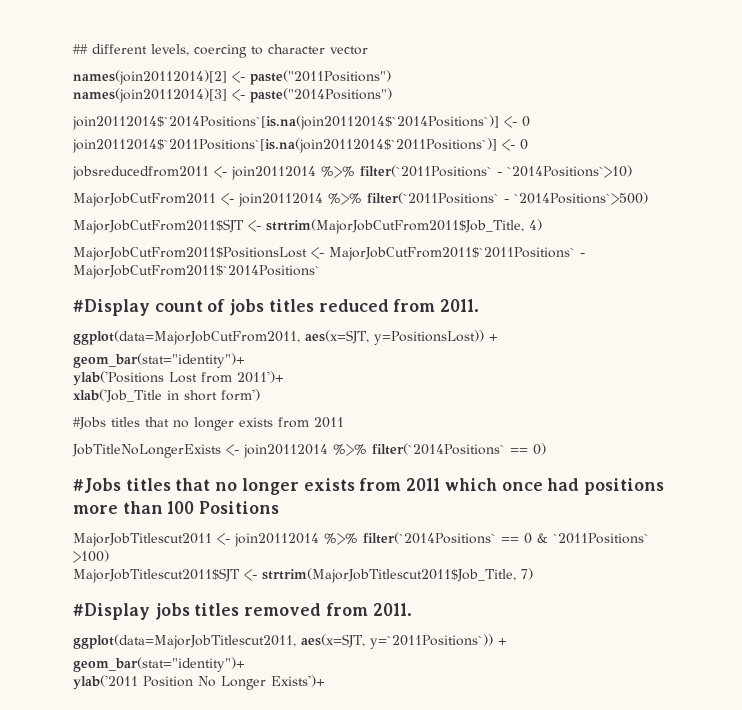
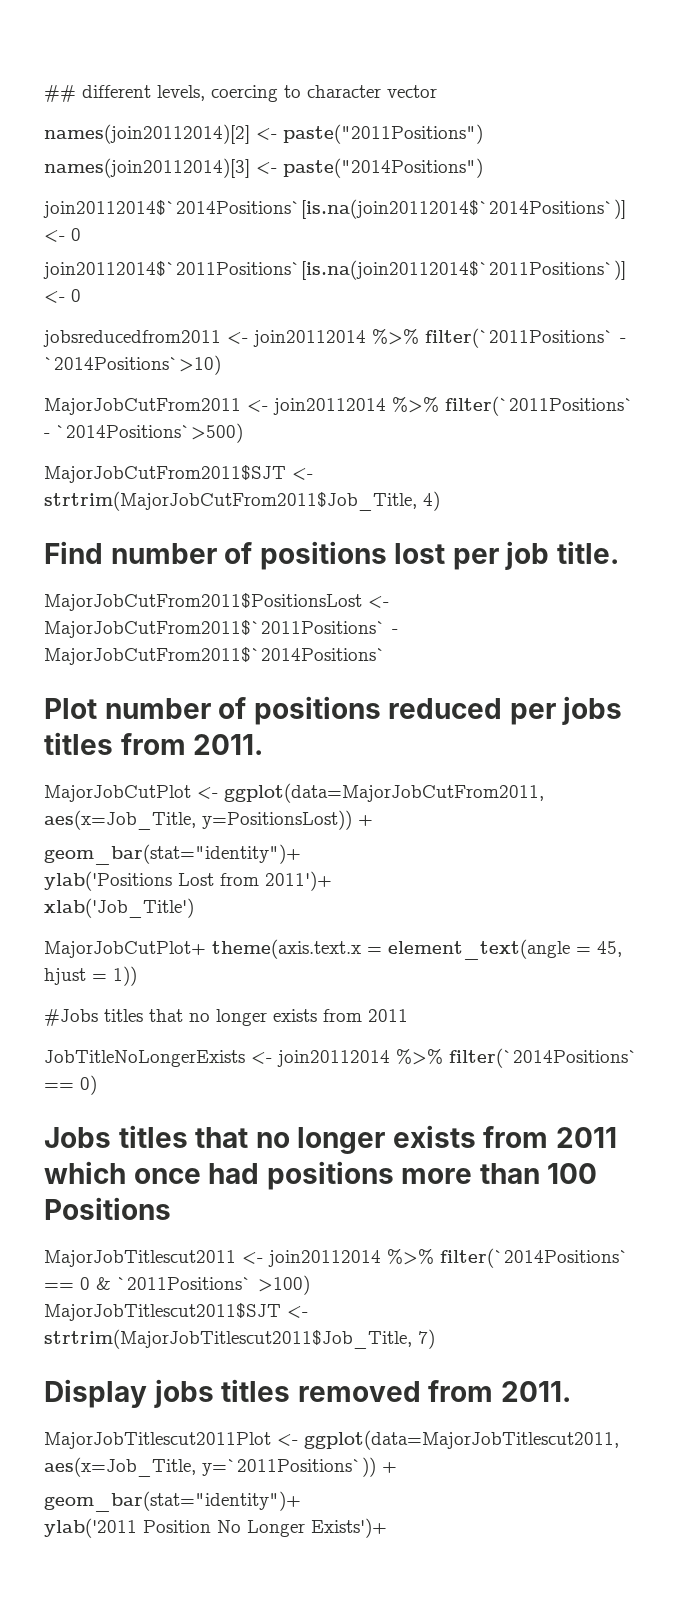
+ Find number of positions lost per job title.
- #Display count of jobs titles reduced from 2011.
- ggplot(data=MajorJobCutFrom2011, aes(x=SJT, y=PositionsLost)) +
+ Plot number of positions reduced per jobs titles from 2011.
+ MajorJobCutPlot <- ggplot(data=MajorJobCutFrom2011, aes(x=Job_Title, y=PositionsLost)) +
- xlab('Job_Title in short form')
+ xlab('Job_Title')
+ MajorJobCutPlot+ theme(axis.text.x = element_text(angle = 45, hjust = 1))
- #Jobs titles that no longer exists from 2011 which once had positions more than 100 Positions
+ Jobs titles that no longer exists from 2011 which once had positions more than 100 Positions
- #Display jobs titles removed from 2011.
+ Display jobs titles removed from 2011.
- ggplot(data=MajorJobTitlescut2011, aes(x=SJT, y=`2011Positions`)) +
+ MajorJobTitlescut2011Plot <- ggplot(data=MajorJobTitlescut2011, aes(x=Job_Title, y=`2011Positions`)) +

